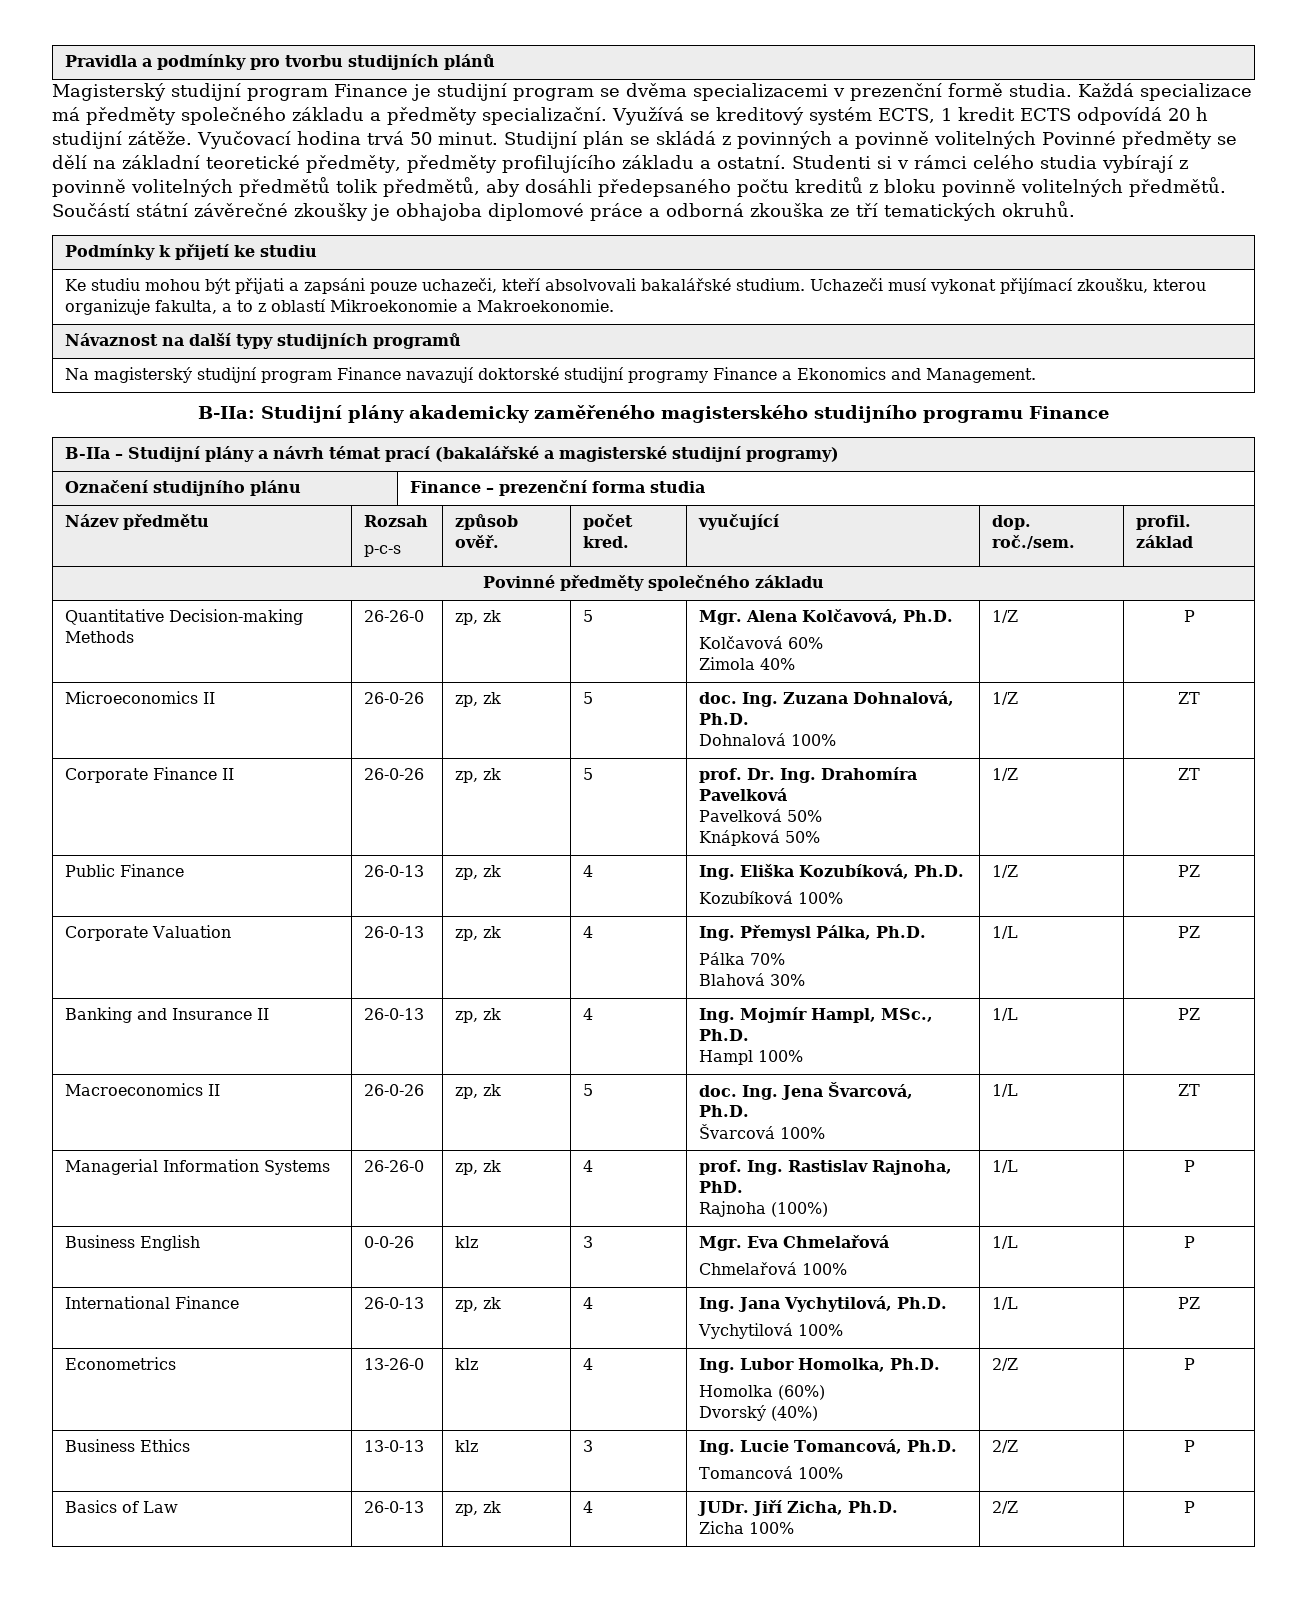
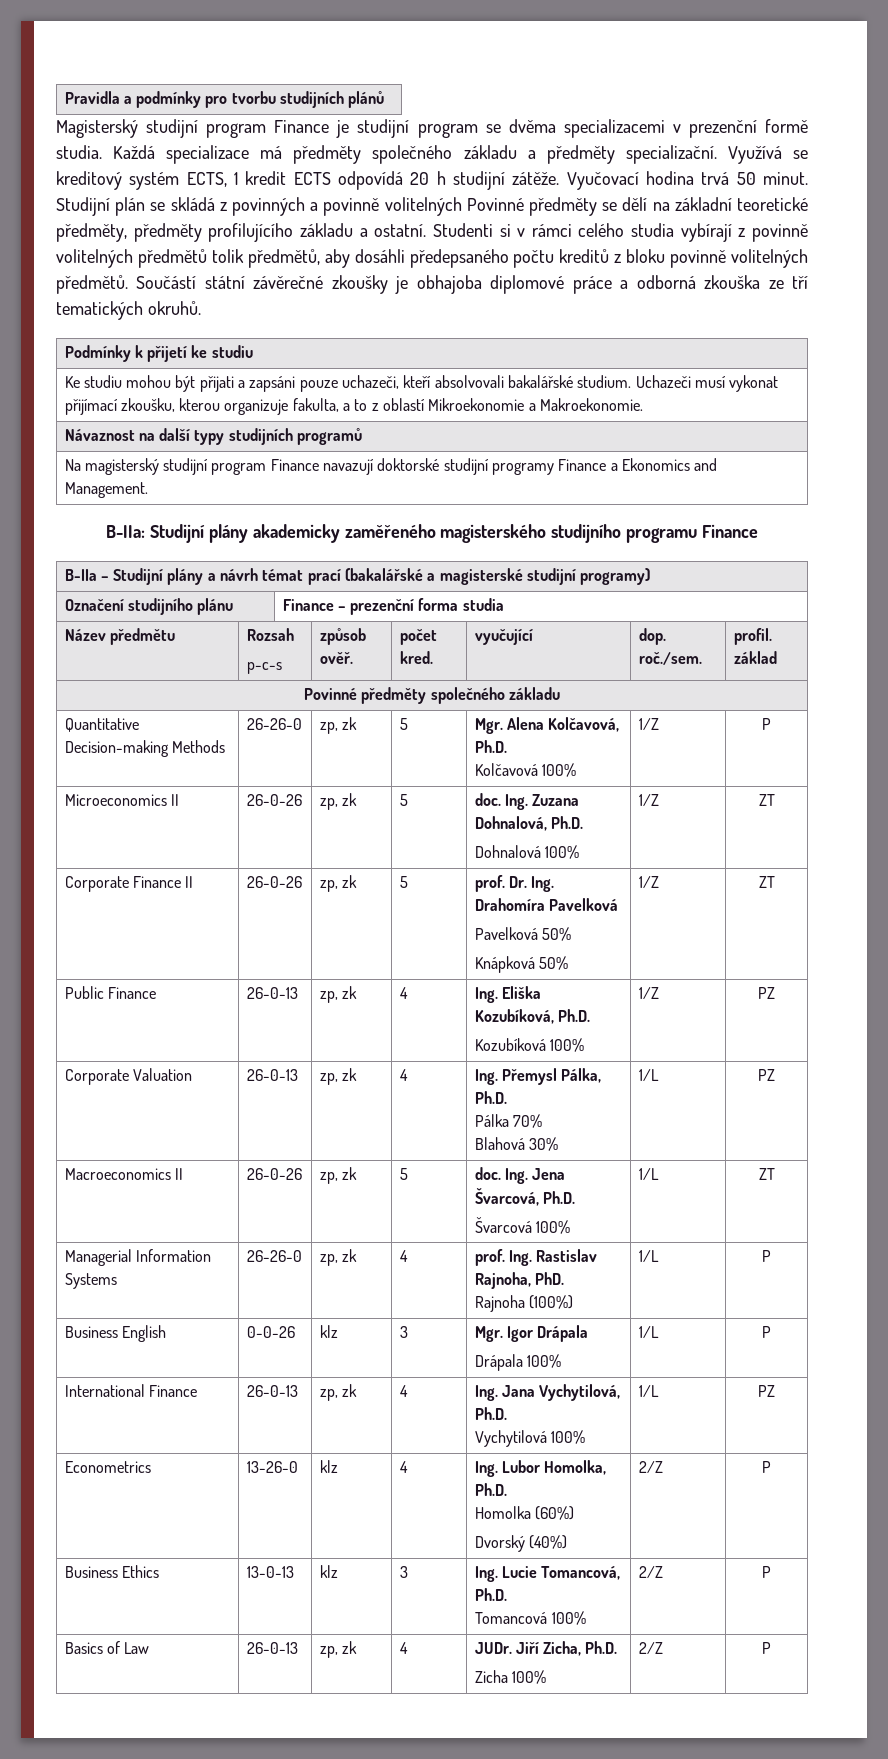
  Quantitative Decision-making Methods | 26-26-0 | zp, zk | 5 | Mgr. Alena Kolčavová, Ph.D.
- Kolčavová 60%
- Zimola 40% | 1/Z | P
+ Kolčavová 100% | 1/Z | P
- Banking and Insurance II | 26-0-13 | zp, zk | 4 | Ing. Mojmír Hampl, MSc., Ph.D.
- Hampl 100% | 1/L | PZ
- Business English | 0-0-26 | klz | 3 | Mgr. Eva Chmelařová
- Chmelařová 100% | 1/L | P
+ Business English | 0-0-26 | klz | 3 | Mgr. Igor Drápala
+ Drápala 100% | 1/L | P

